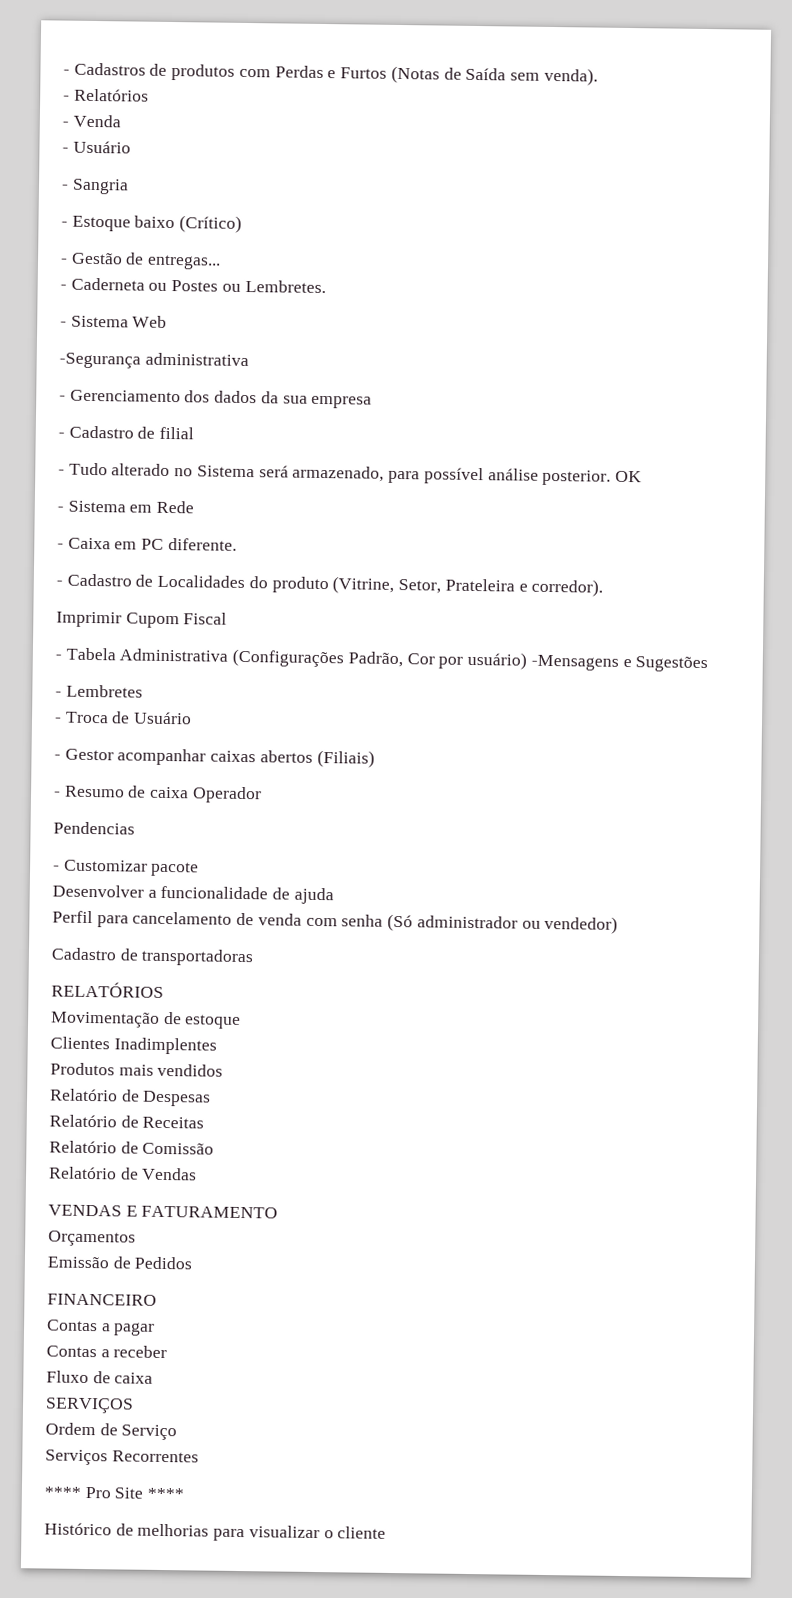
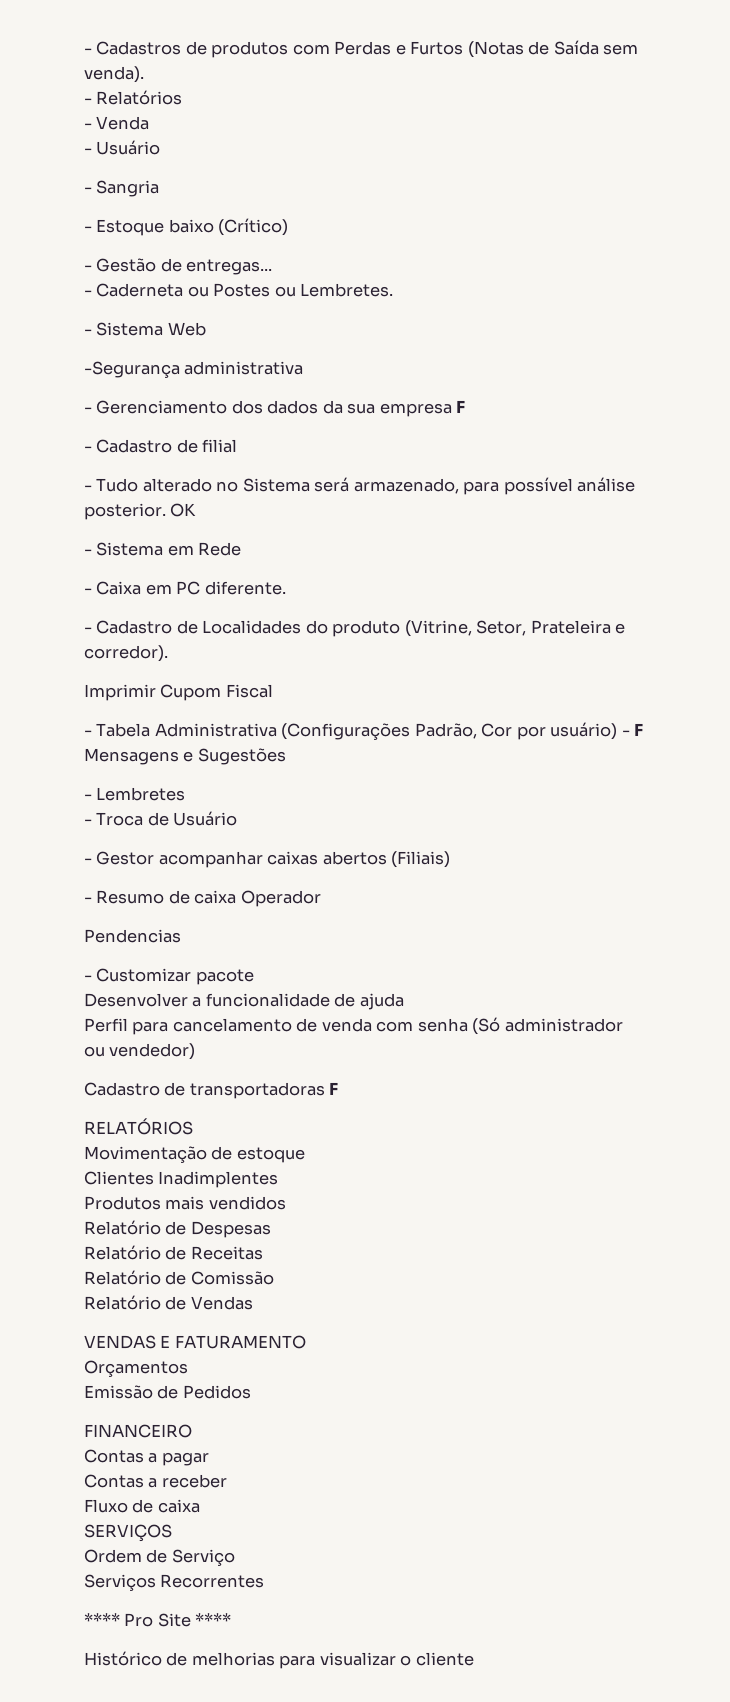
- - Gerenciamento dos dados da sua empresa
+ - Gerenciamento dos dados da sua empresa F
- - Tabela Administrativa (Configurações Padrão, Cor por usuário) -Mensagens e Sugestões
+ - Tabela Administrativa (Configurações Padrão, Cor por usuário) - F Mensagens e Sugestões
- Cadastro de transportadoras
+ Cadastro de transportadoras F

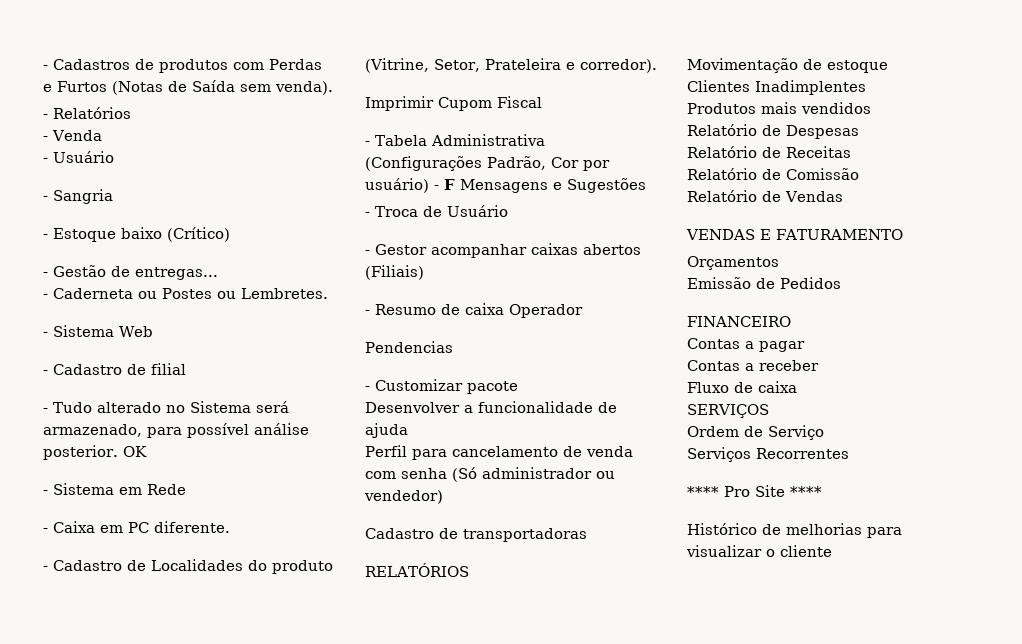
- -Segurança administrativa
- - Gerenciamento dos dados da sua empresa F
- - Lembretes
- Cadastro de transportadoras F
+ Cadastro de transportadoras

